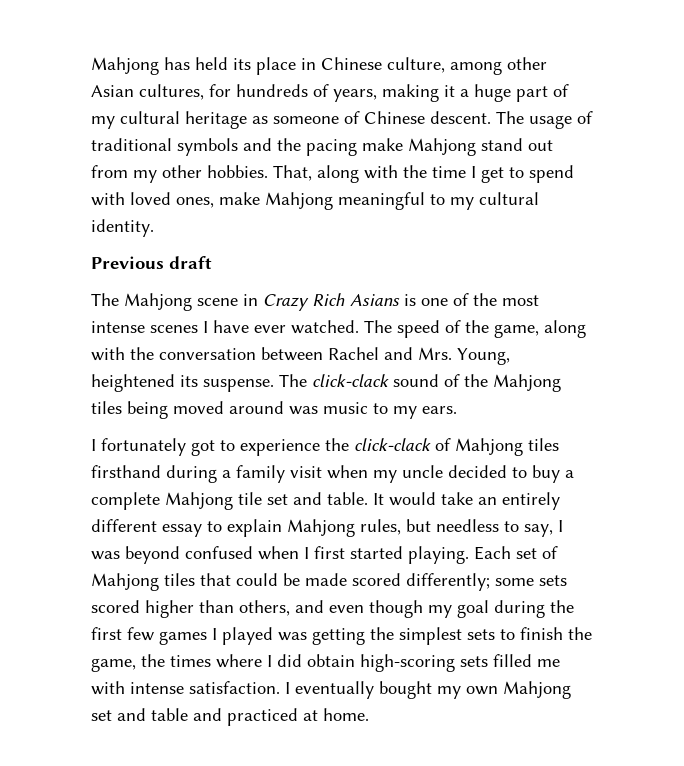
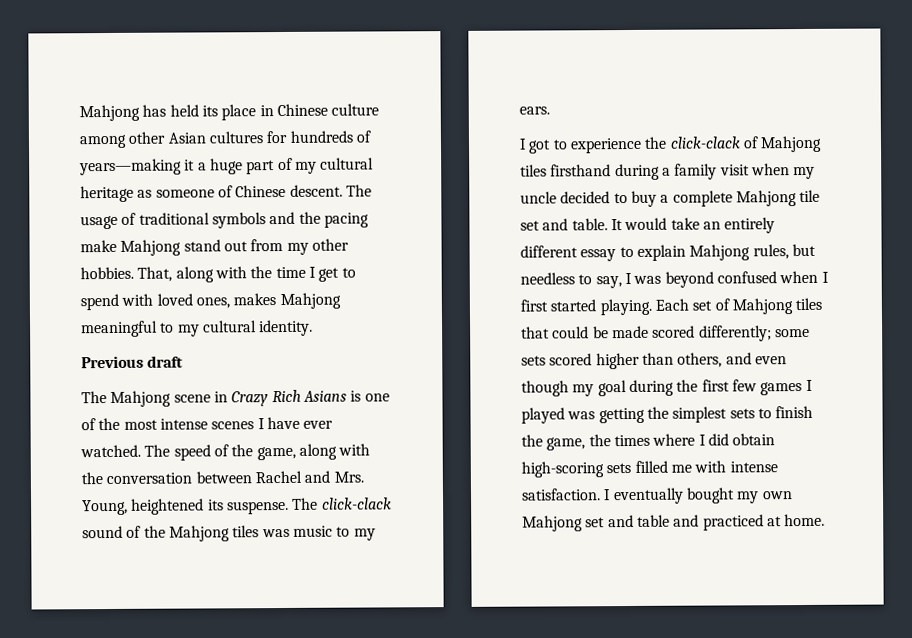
- Mahjong has held its place in Chinese culture, among other Asian cultures, for hundreds of years, making it a huge part of my cultural heritage as someone of Chinese descent.
+ Mahjong has held its place in Chinese culture among other Asian cultures for hundreds of years—making it a huge part of my cultural heritage as someone of Chinese descent.
- That, along with the time I get to spend with loved ones, make Mahjong meaningful to my cultural identity.
+ That, along with the time I get to spend with loved ones, makes Mahjong meaningful to my cultural identity.
- The click-clack sound of the Mahjong tiles being moved around was music to my ears.
+ The click-clack sound of the Mahjong tiles was music to my ears.
- I fortunately got to experience the click-clack of Mahjong tiles firsthand during a family visit when my uncle decided to buy a complete Mahjong tile set and table.
+ I got to experience the click-clack of Mahjong tiles firsthand during a family visit when my uncle decided to buy a complete Mahjong tile set and table.

